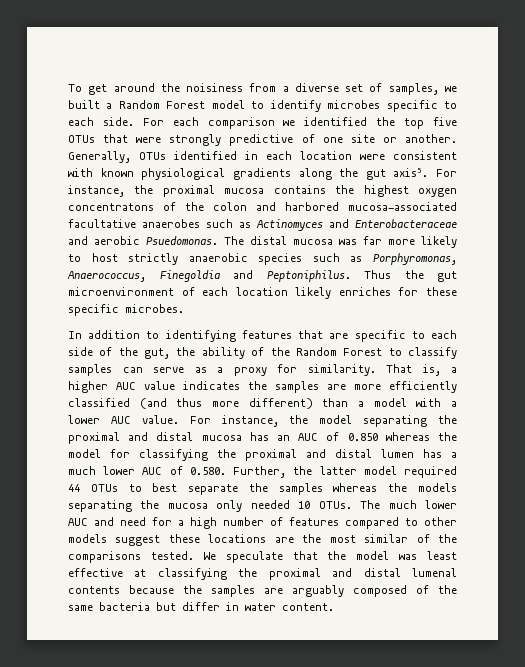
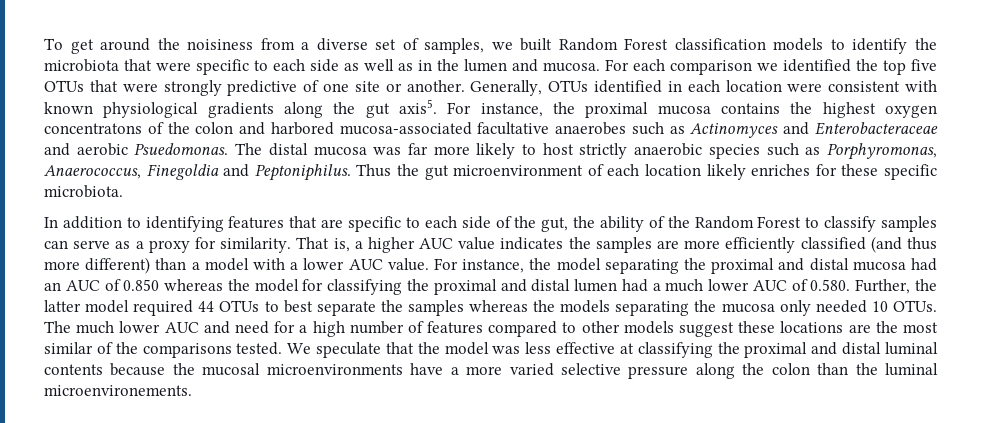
- To get around the noisiness from a diverse set of samples, we built a Random Forest model to identify microbes specific to each side.
+ To get around the noisiness from a diverse set of samples, we built Random Forest classification models to identify the microbiota that were specific to each side as well as in the lumen and mucosa.
- Thus the gut microenvironment of each location likely enriches for these specific microbes.
+ Thus the gut microenvironment of each location likely enriches for these specific microbiota.
- For instance, the model separating the proximal and distal mucosa has an AUC of 0.850 whereas the model for classifying the proximal and distal lumen has a much lower AUC of 0.580. Further, the latter model required 44 OTUs to best separate the samples whereas the models separating the mucosa only needed 10 OTUs.
+ For instance, the model separating the proximal and distal mucosa had an AUC of 0.850 whereas the model for classifying the proximal and distal lumen had a much lower AUC of 0.580. Further, the latter model required 44 OTUs to best separate the samples whereas the models separating the mucosa only needed 10 OTUs.
- We speculate that the model was least effective at classifying the proximal and distal lumenal contents because the samples are arguably composed of the same bacteria but differ in water content.
+ We speculate that the model was less effective at classifying the proximal and distal luminal contents because the mucosal microenvironments have a more varied selective pressure along the colon than the luminal microenvironements.

